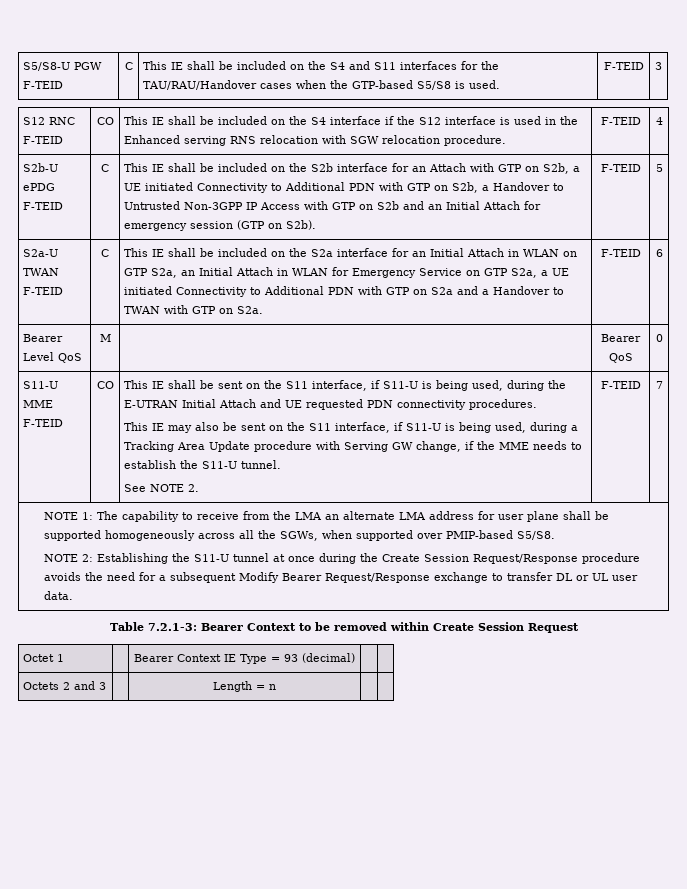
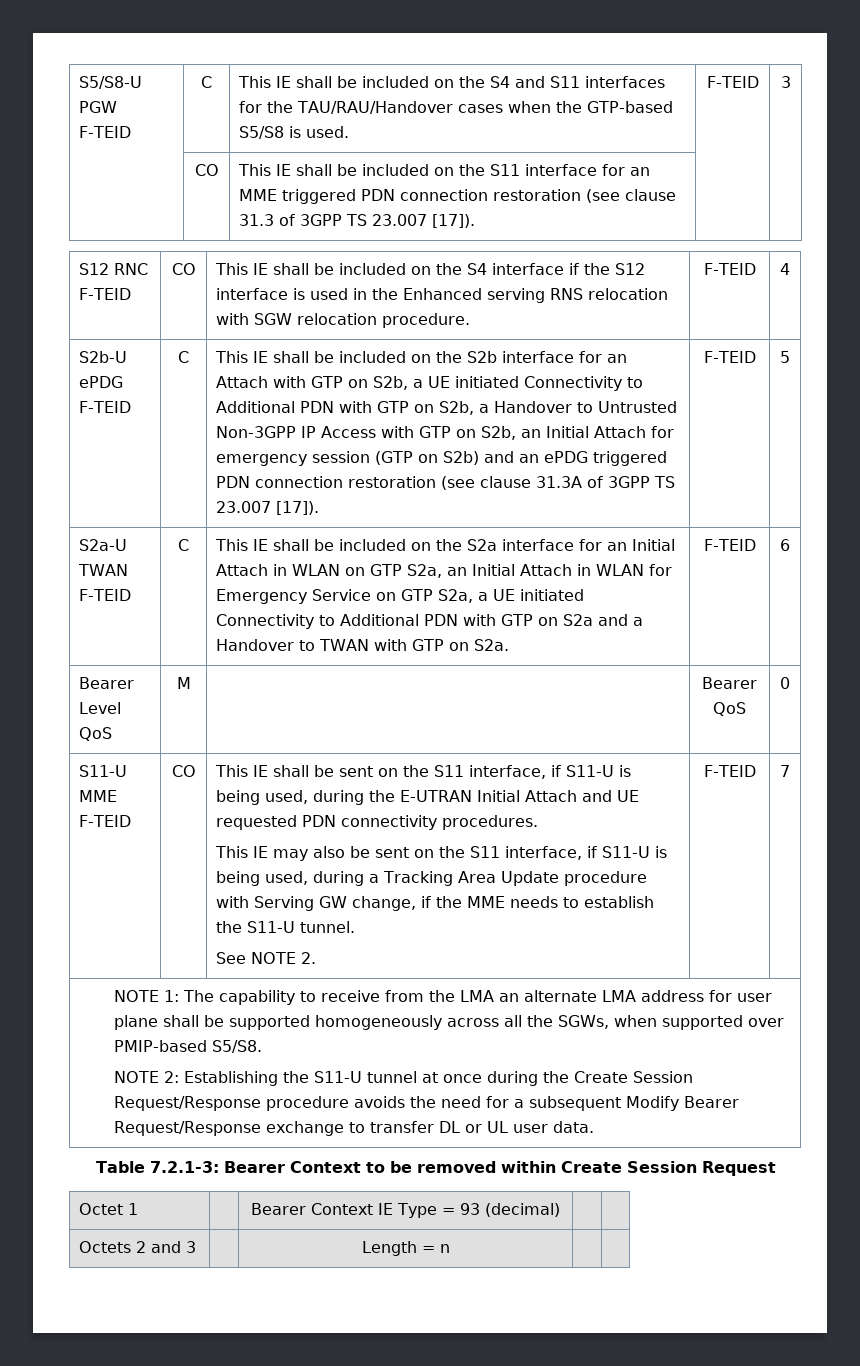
+ | CO | This IE shall be included on the S11 interface for an MME triggered PDN connection restoration (see clause 31.3 of 3GPP TS 23.007 [17]). | |
- This IE shall be included on the S2b interface for an Attach with GTP on S2b, a UE initiated Connectivity to Additional PDN with GTP on S2b, a Handover to Untrusted Non-3GPP IP Access with GTP on S2b and an Initial Attach for emergency session (GTP on S2b).
+ This IE shall be included on the S2b interface for an Attach with GTP on S2b, a UE initiated Connectivity to Additional PDN with GTP on S2b, a Handover to Untrusted Non-3GPP IP Access with GTP on S2b, an Initial Attach for emergency session (GTP on S2b) and an ePDG triggered PDN connection restoration (see clause 31.3A of 3GPP TS 23.007 [17]).

